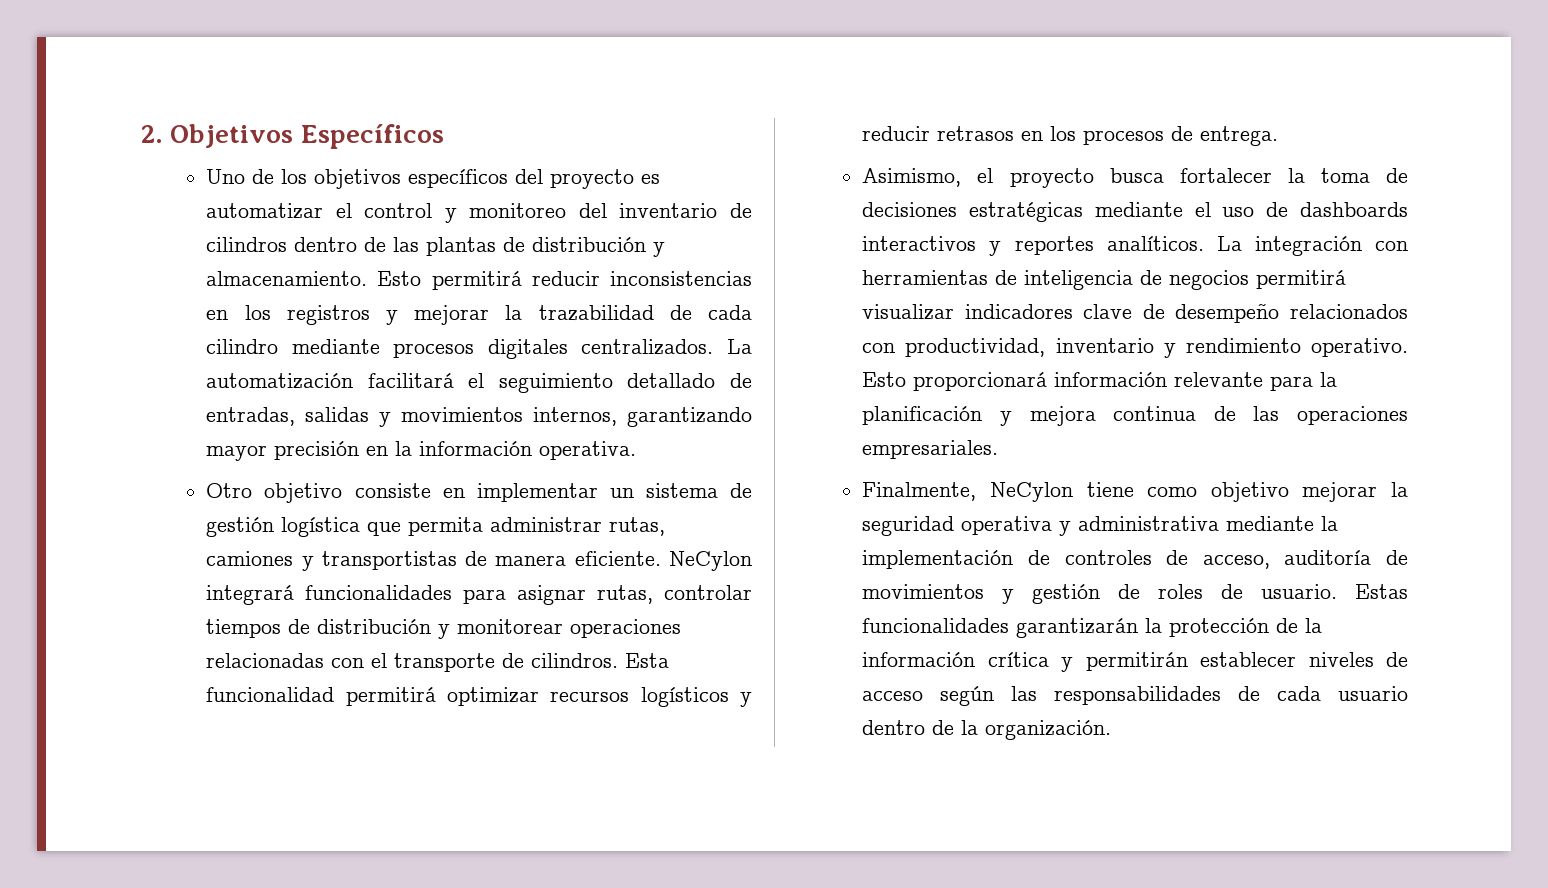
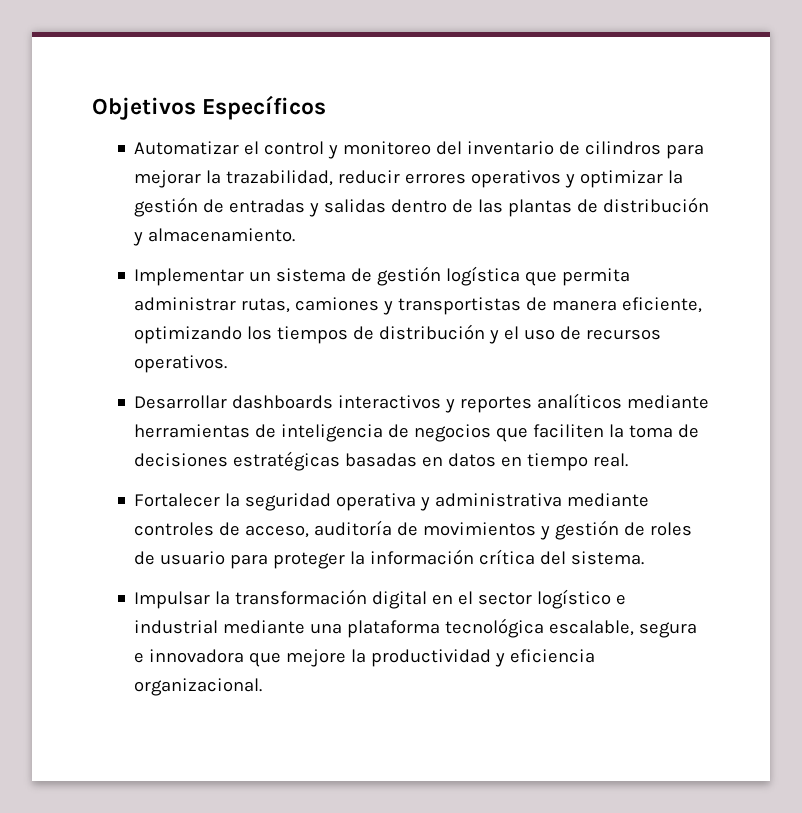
- 2. Objetivos Específicos
+ Objetivos Específicos
- Uno de los objetivos específicos del proyecto es automatizar el control y monitoreo del inventario de cilindros dentro de las plantas de distribución y almacenamiento. Esto permitirá reducir inconsistencias en los registros y mejorar la trazabilidad de cada cilindro mediante procesos digitales centralizados. La automatización facilitará el seguimiento detallado de entradas, salidas y movimientos internos, garantizando mayor precisión en la información operativa.
- Otro objetivo consiste en implementar un sistema de gestión logística que permita administrar rutas, camiones y transportistas de manera eficiente. NeCylon integrará funcionalidades para asignar rutas, controlar tiempos de distribución y monitorear operaciones relacionadas con el transporte de cilindros. Esta funcionalidad permitirá optimizar recursos logísticos y reducir retrasos en los procesos de entrega.
- Asimismo, el proyecto busca fortalecer la toma de decisiones estratégicas mediante el uso de dashboards interactivos y reportes analíticos. La integración con herramientas de inteligencia de negocios permitirá visualizar indicadores clave de desempeño relacionados con productividad, inventario y rendimiento operativo. Esto proporcionará información relevante para la planificación y mejora continua de las operaciones empresariales.
- Finalmente, NeCylon tiene como objetivo mejorar la seguridad operativa y administrativa mediante la implementación de controles de acceso, auditoría de movimientos y gestión de roles de usuario. Estas funcionalidades garantizarán la protección de la información crítica y permitirán establecer niveles de acceso según las responsabilidades de cada usuario dentro de la organización.
+ Automatizar el control y monitoreo del inventario de cilindros para mejorar la trazabilidad, reducir errores operativos y optimizar la gestión de entradas y salidas dentro de las plantas de distribución y almacenamiento.
+ Implementar un sistema de gestión logística que permita administrar rutas, camiones y transportistas de manera eficiente, optimizando los tiempos de distribución y el uso de recursos operativos.
+ Desarrollar dashboards interactivos y reportes analíticos mediante herramientas de inteligencia de negocios que faciliten la toma de decisiones estratégicas basadas en datos en tiempo real.
+ Fortalecer la seguridad operativa y administrativa mediante controles de acceso, auditoría de movimientos y gestión de roles de usuario para proteger la información crítica del sistema.
+ Impulsar la transformación digital en el sector logístico e industrial mediante una plataforma tecnológica escalable, segura e innovadora que mejore la productividad y eficiencia organizacional.

